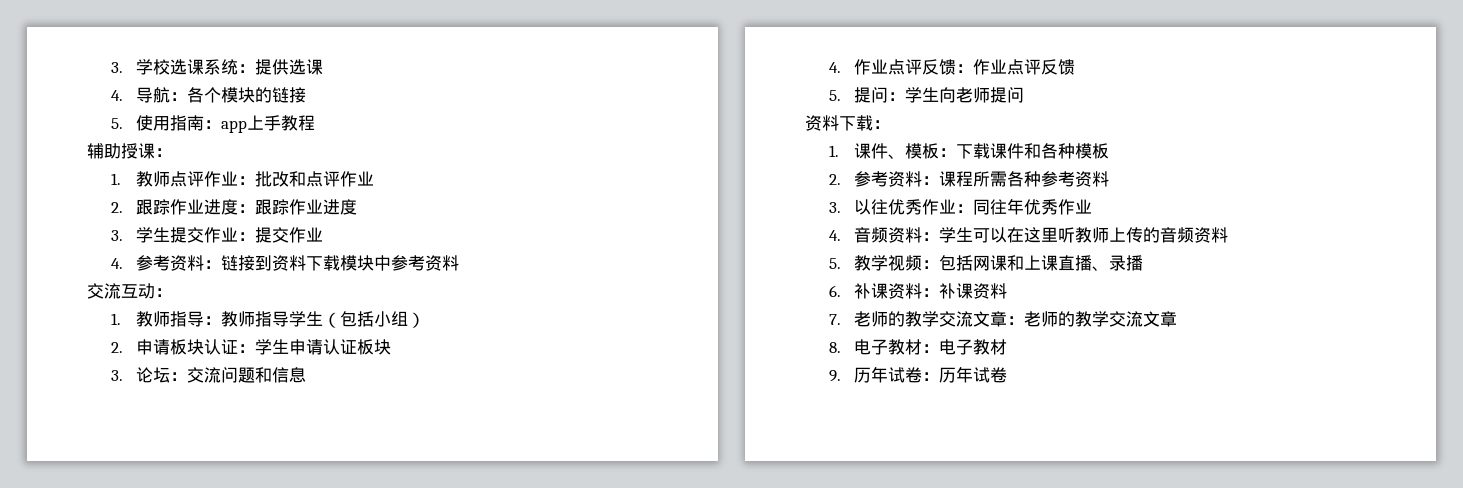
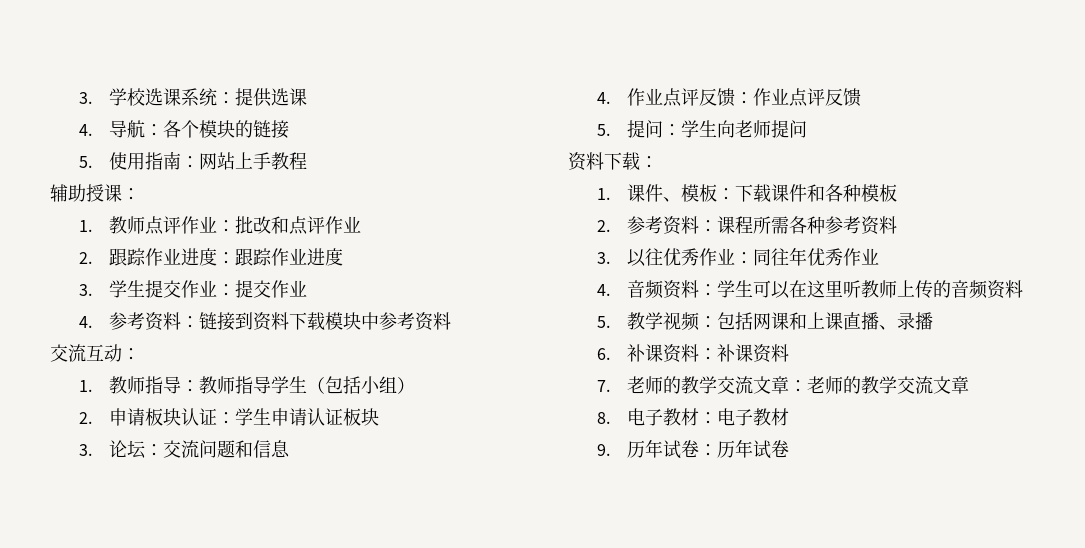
- 5.使用指南：app上手教程
+ 5.使用指南：网站上手教程

